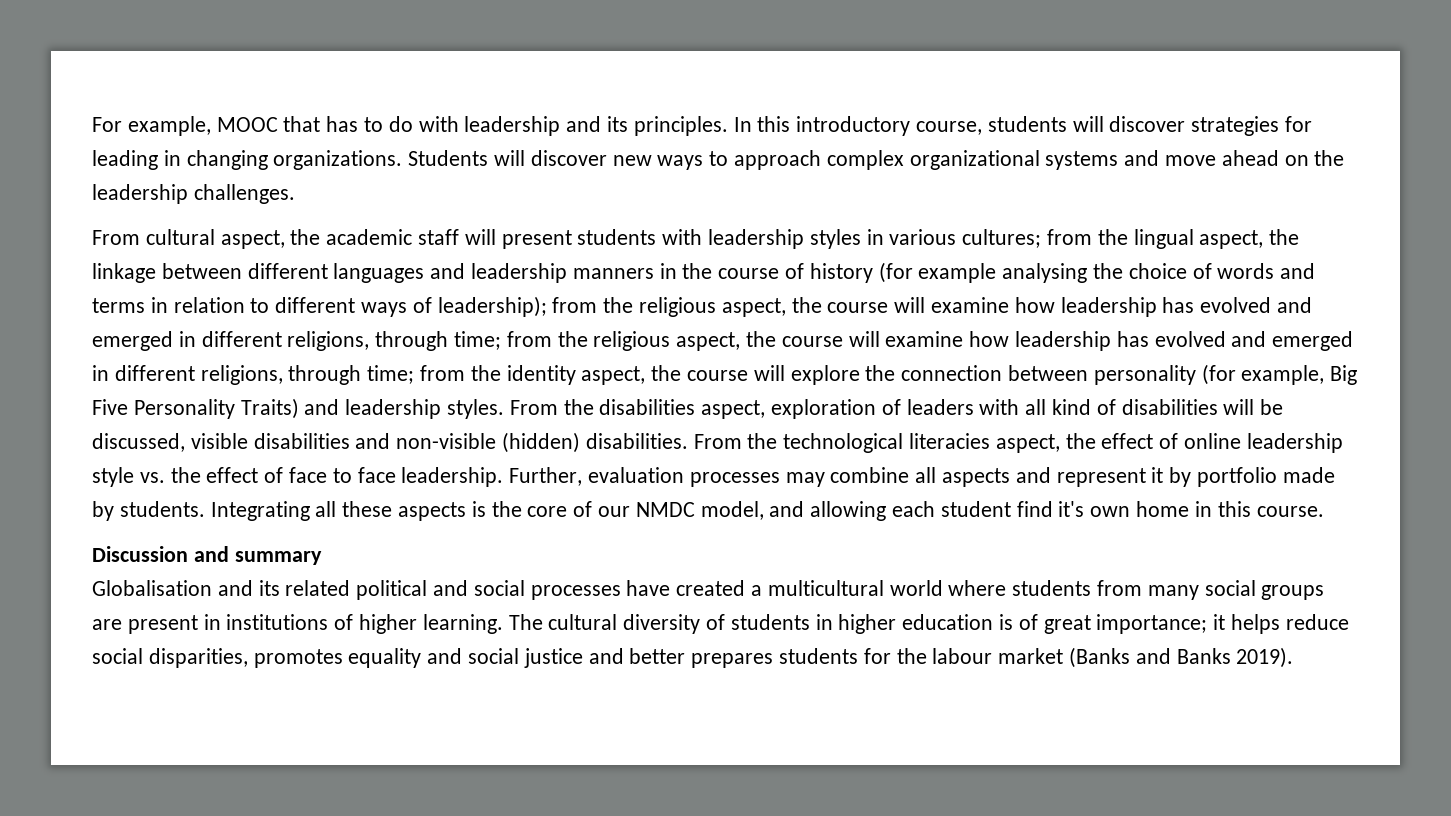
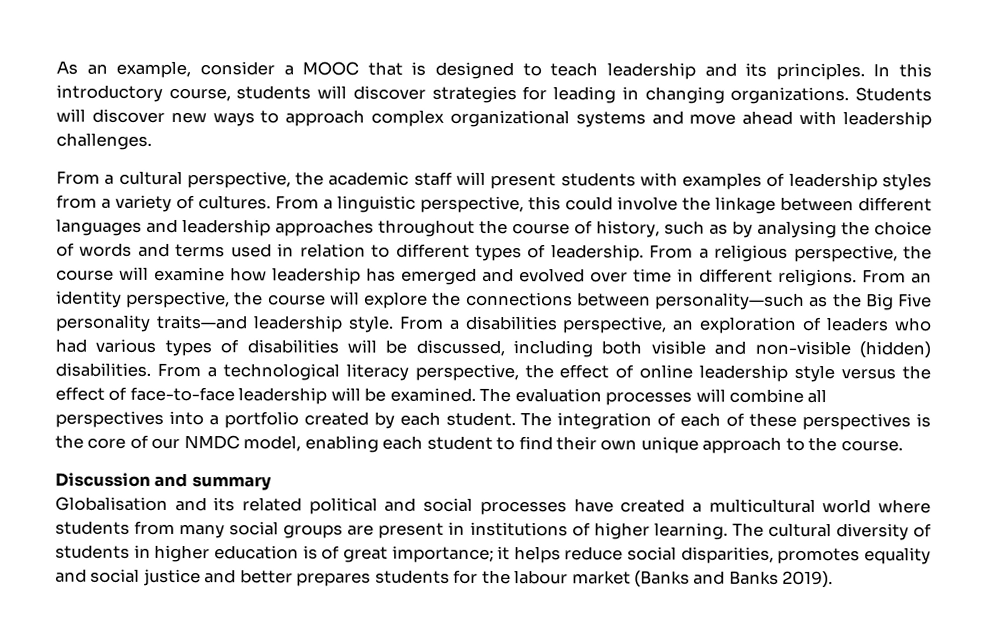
- For example, MOOC that has to do with leadership and its principles.
+ As an example, consider a MOOC that is designed to teach leadership and its principles.
- Students will discover new ways to approach complex organizational systems and move ahead on the leadership challenges.
+ Students will discover new ways to approach complex organizational systems and move ahead with leadership challenges.
- From cultural aspect, the academic staff will present students with leadership styles in various cultures; from the lingual aspect, the linkage between different languages and leadership manners in the course of history (for example analysing the choice of words and terms in relation to different ways of leadership); from the religious aspect, the course will examine how leadership has evolved and emerged in different religions, through time; from the religious aspect, the course will examine how leadership has evolved and emerged in different religions, through time; from the identity aspect, the course will explore the connection between personality (for example, Big Five Personality Traits) and leadership styles. From the disabilities aspect, exploration of leaders with all kind of disabilities will be discussed, visible disabilities and non-visible (hidden) disabilities.
+ From a cultural perspective, the academic staff will present students with examples of leadership styles from a variety of cultures. From a linguistic perspective, this could involve the linkage between different languages and leadership approaches throughout the course of history, such as by analysing the choice of words and terms used in relation to different types of leadership. From a religious perspective, the course will examine how leadership has emerged and evolved over time in different religions. From an identity perspective, the course will explore the connections between personality—such as the Big Five personality traits—and leadership style. From a disabilities perspective, an exploration of leaders who had various types of disabilities will be discussed, including both visible and non-visible (hidden) disabilities.
- From the technological literacies aspect, the effect of online leadership style vs. the effect of face to face leadership. Further, evaluation processes may combine all aspects and represent it by portfolio made by students. Integrating all these aspects is the core of our NMDC model, and allowing each student find it's own home in this course.
+ From a technological literacy perspective, the effect of online leadership style versus the effect of face-to-face leadership will be examined. The evaluation processes will combine all perspectives into a portfolio created by each student. The integration of each of these perspectives is the core of our NMDC model, enabling each student to find their own unique approach to the course.

